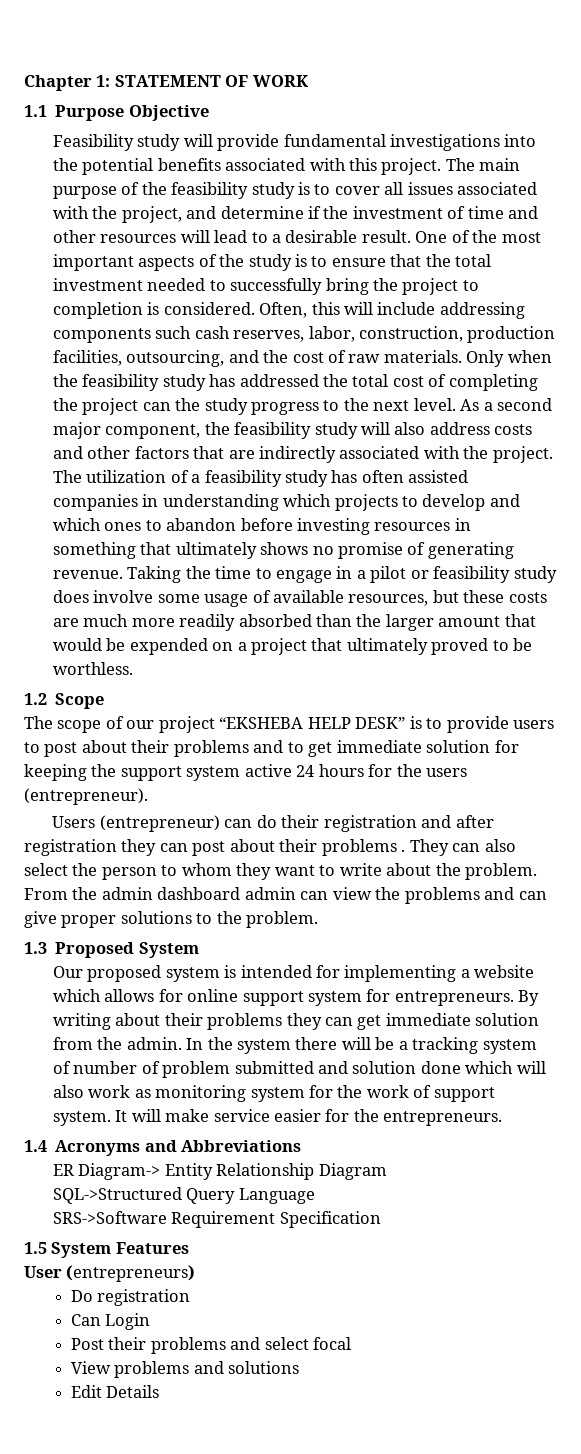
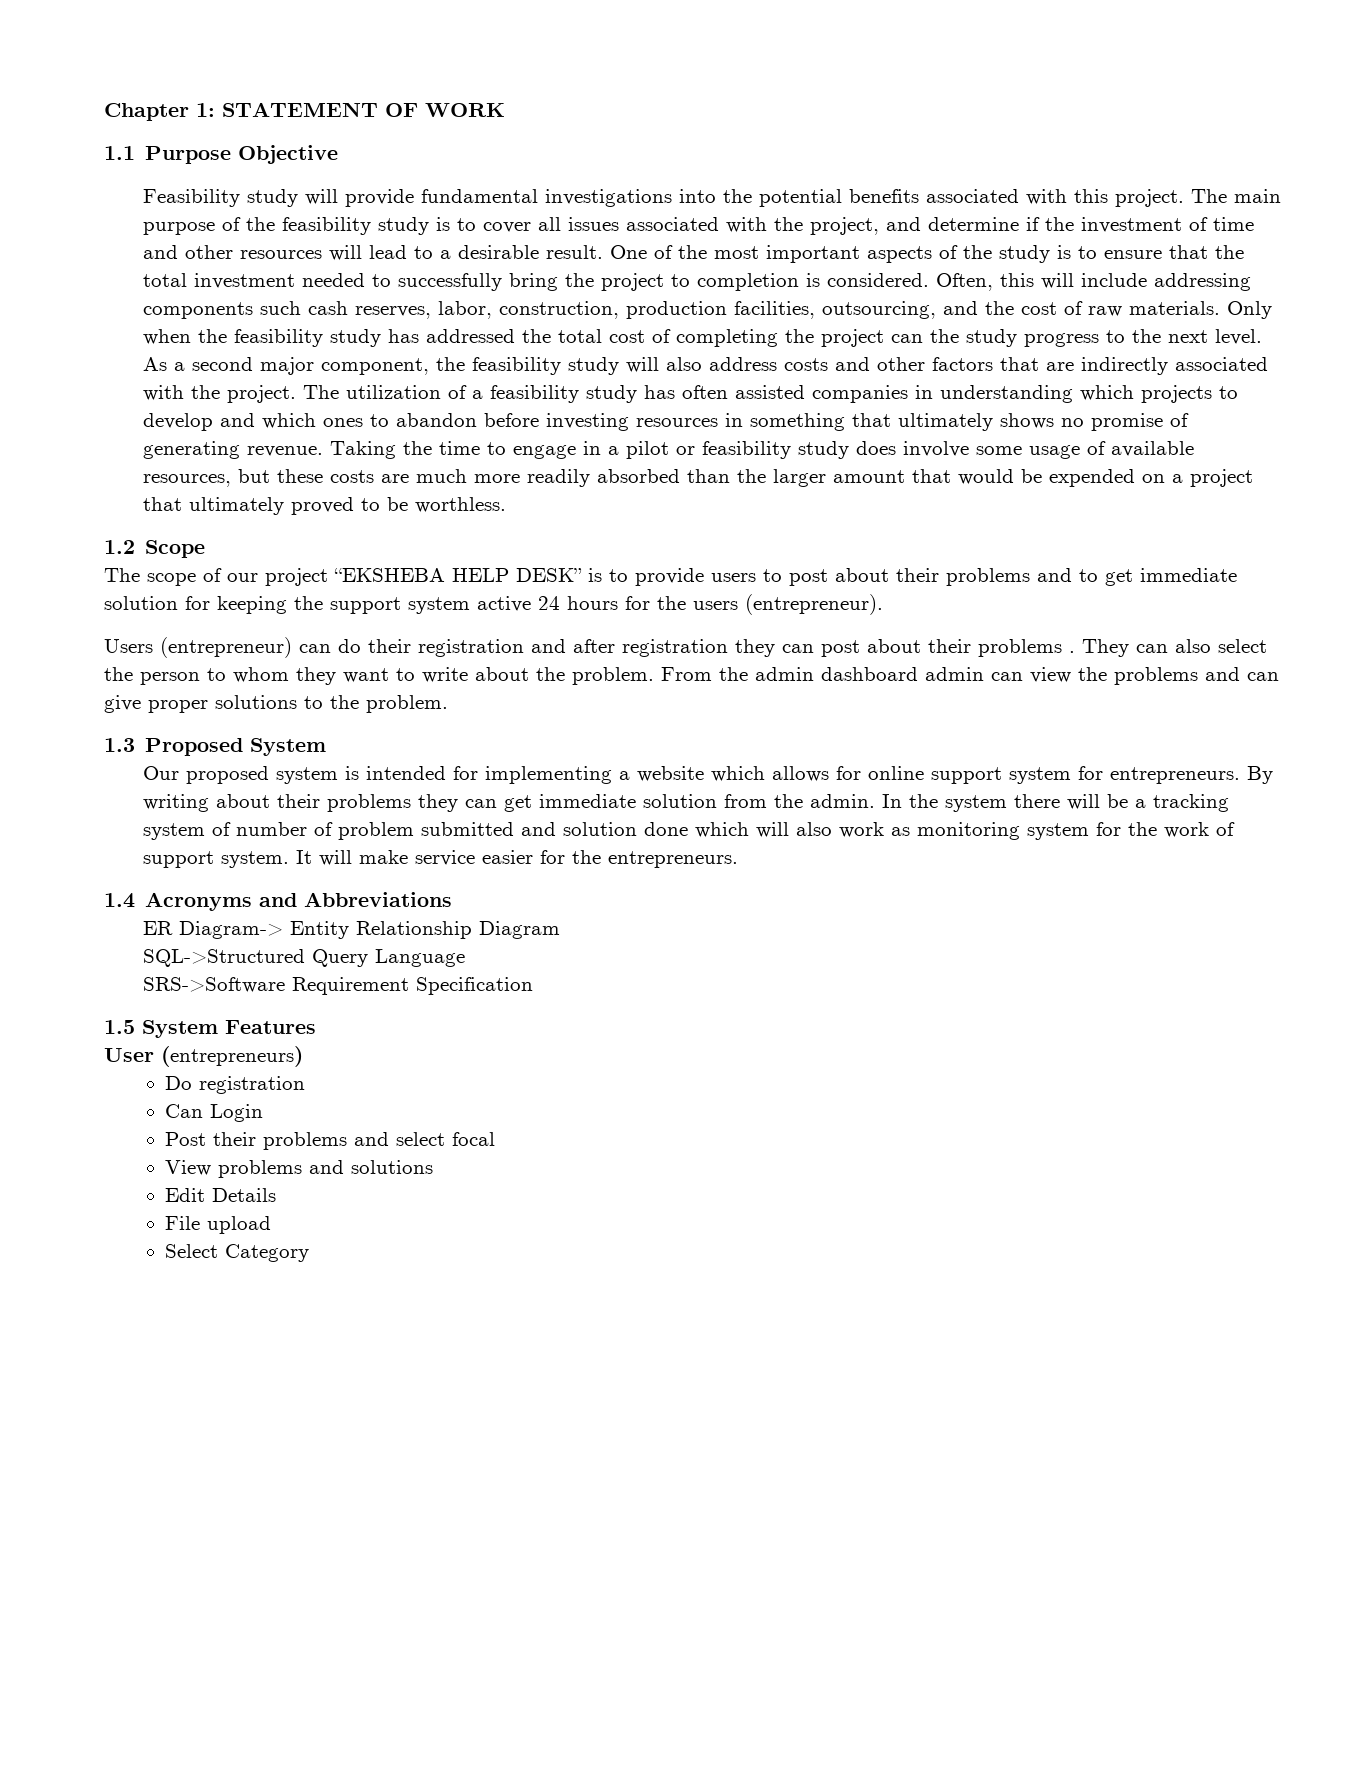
+ File upload
+ Select Category

